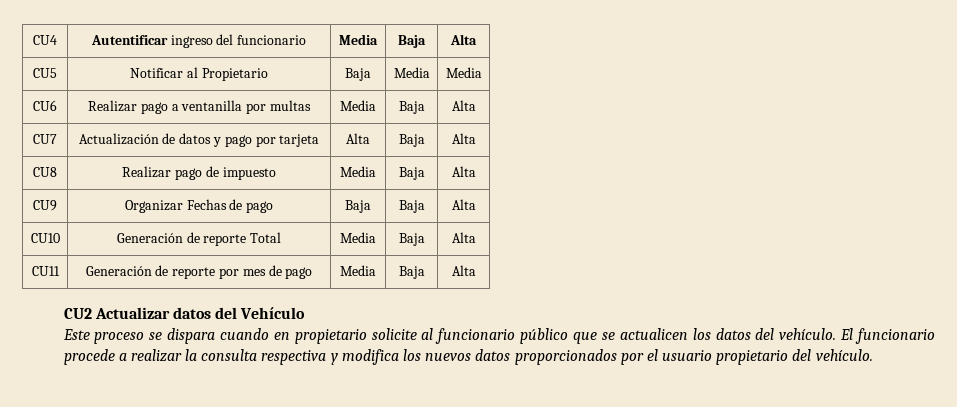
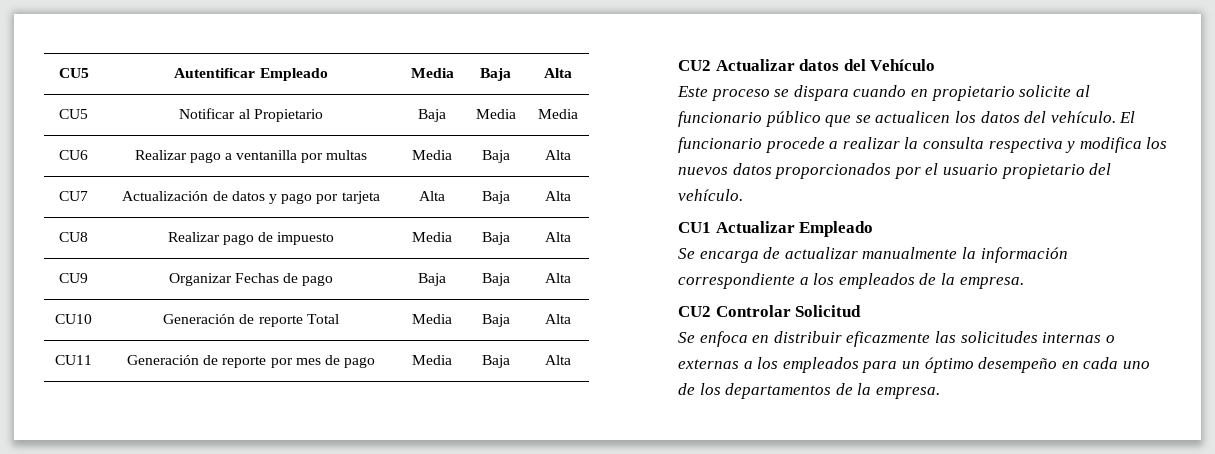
- CU4 | Autentificar ingreso del funcionario | Media | Baja | Alta
+ CU5 | Autentificar Empleado | Media | Baja | Alta
+ CU1 Actualizar Empleado
+ Se encarga de actualizar manualmente la información correspondiente a los empleados de la empresa.
+ CU2 Controlar Solicitud
+ Se enfoca en distribuir eficazmente las solicitudes internas o externas a los empleados para un óptimo desempeño en cada uno de los departamentos de la empresa.

